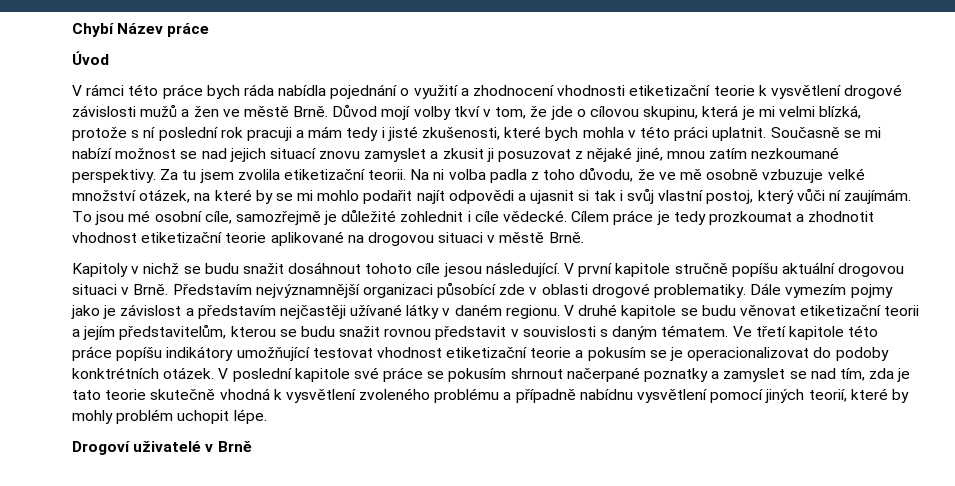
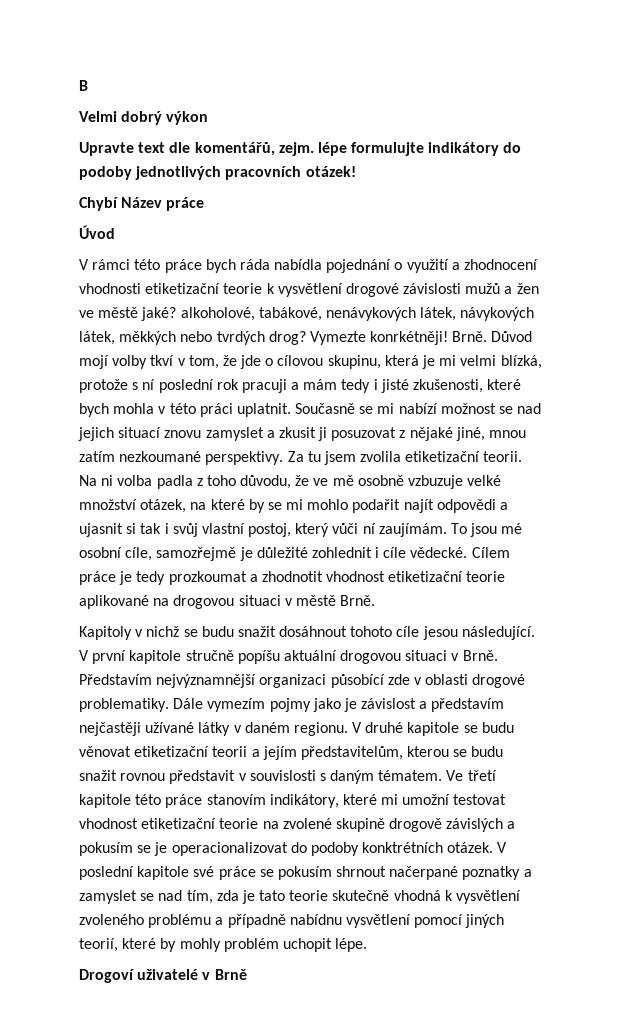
+ B
+ Velmi dobrý výkon
+ Upravte text dle komentářů, zejm. lépe formulujte indikátory do podoby jednotlivých pracovních otázek!
- V rámci této práce bych ráda nabídla pojednání o využití a zhodnocení vhodnosti etiketizační teorie k vysvětlení drogové závislosti mužů a žen ve městě Brně.
+ V rámci této práce bych ráda nabídla pojednání o využití a zhodnocení vhodnosti etiketizační teorie k vysvětlení drogové závislosti mužů a žen ve městě jaké? alkoholové, tabákové, nenávykových látek, návykových látek, měkkých nebo tvrdých drog? Vymezte konrkétněji! Brně.
- Ve třetí kapitole této práce popíšu indikátory umožňující testovat vhodnost etiketizační teorie a pokusím se je operacionalizovat do podoby konktrétních otázek.
+ Ve třetí kapitole této práce stanovím indikátory, které mi umožní testovat vhodnost etiketizační teorie na zvolené skupině drogově závislých a pokusím se je operacionalizovat do podoby konktrétních otázek.

